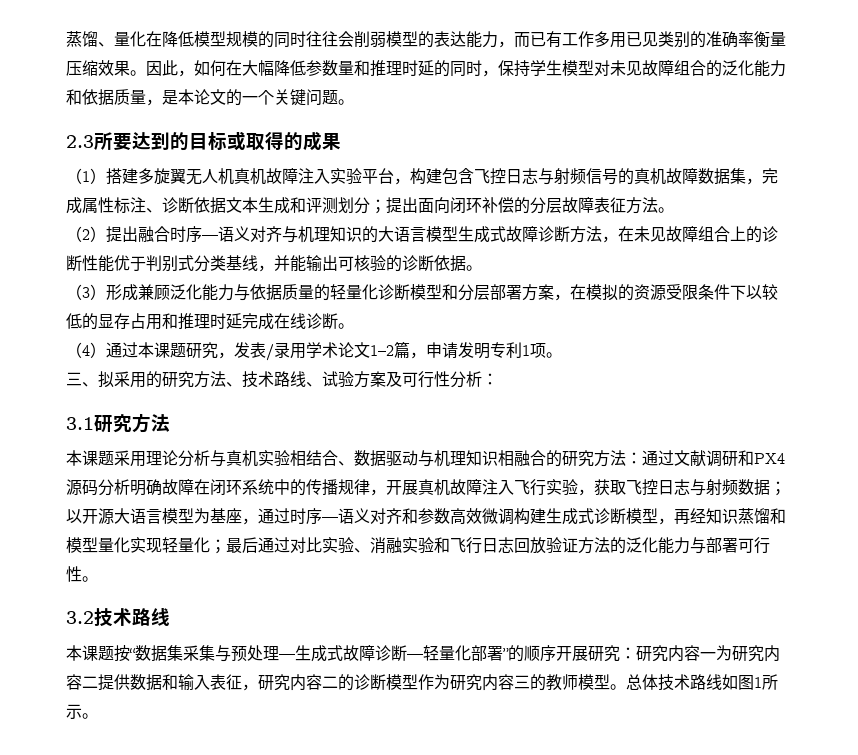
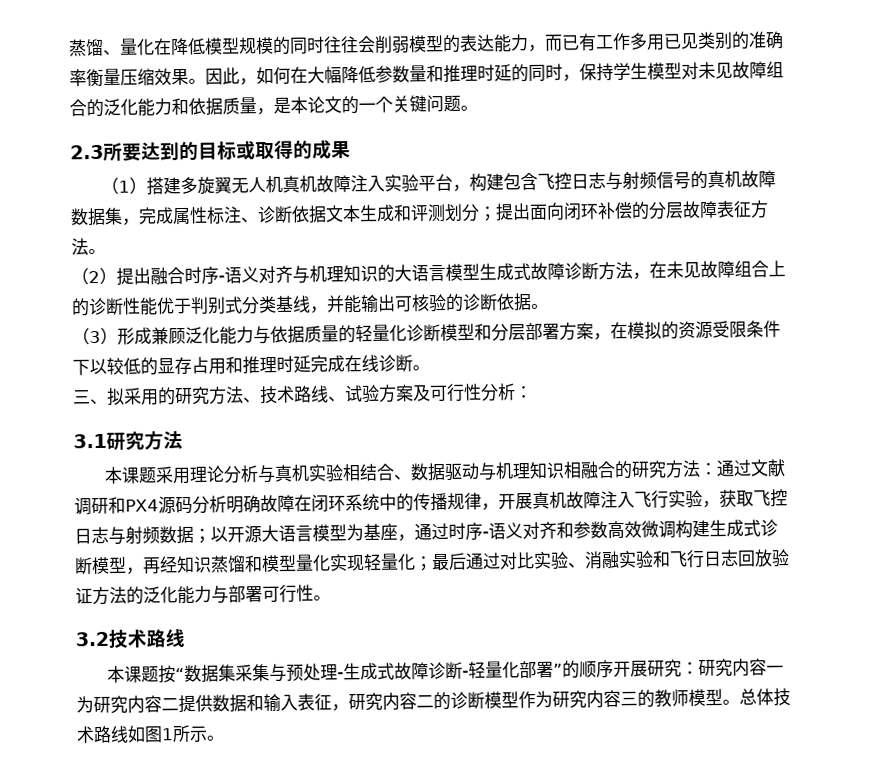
- （2）提出融合时序—语义对齐与机理知识的大语言模型生成式故障诊断方法，在未见故障组合上的诊断性能优于判别式分类基线，并能输出可核验的诊断依据。
+ （2）提出融合时序-语义对齐与机理知识的大语言模型生成式故障诊断方法，在未见故障组合上的诊断性能优于判别式分类基线，并能输出可核验的诊断依据。
- （4）通过本课题研究，发表/录用学术论文1–2篇，申请发明专利1项。
- 以开源大语言模型为基座，通过时序—语义对齐和参数高效微调构建生成式诊断模型，再经知识蒸馏和模型量化实现轻量化；
+ 以开源大语言模型为基座，通过时序-语义对齐和参数高效微调构建生成式诊断模型，再经知识蒸馏和模型量化实现轻量化；
- 本课题按“数据集采集与预处理—生成式故障诊断—轻量化部署”的顺序开展研究：研究内容一为研究内容二提供数据和输入表征，研究内容二的诊断模型作为研究内容三的教师模型。
+ 本课题按“数据集采集与预处理-生成式故障诊断-轻量化部署”的顺序开展研究：研究内容一为研究内容二提供数据和输入表征，研究内容二的诊断模型作为研究内容三的教师模型。

